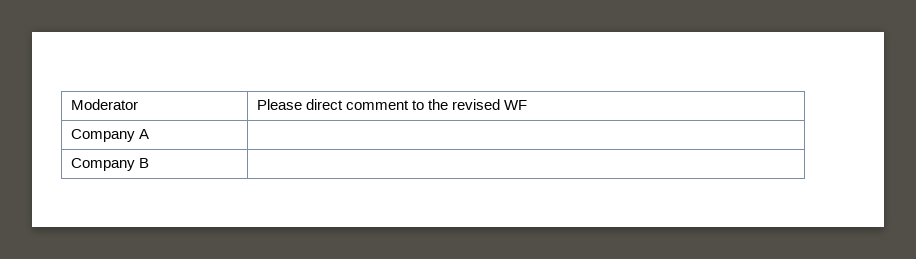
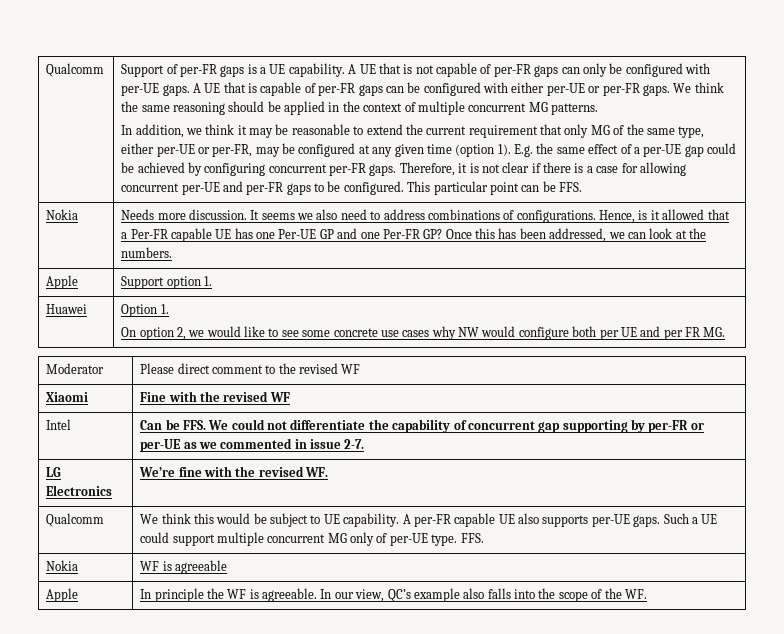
+ Qualcomm | Support of per-FR gaps is a UE capability. A UE that is not capable of per-FR gaps can only be configured with per-UE gaps. A UE that is capable of per-FR gaps can be configured with either per-UE or per-FR gaps. We think the same reasoning should be applied in the context of multiple concurrent MG patterns.
+ In addition, we think it may be reasonable to extend the current requirement that only MG of the same type, either per-UE or per-FR, may be configured at any given time (option 1). E.g. the same effect of a per-UE gap could be achieved by configuring concurrent per-FR gaps. Therefore, it is not clear if there is a case for allowing concurrent per-UE and per-FR gaps to be configured. This particular point can be FFS.
+ Nokia | Needs more discussion. It seems we also need to address combinations of configurations. Hence, is it allowed that a Per-FR capable UE has one Per-UE GP and one Per-FR GP? Once this has been addressed, we can look at the numbers.
+ Apple | Support option 1.
+ Huawei | Option 1.
+ On option 2, we would like to see some concrete use cases why NW would configure both per UE and per FR MG.
- Company A |
- Company B |
+ Xiaomi | Fine with the revised WF
+ Intel | Can be FFS. We could not differentiate the capability of concurrent gap supporting by per-FR or per-UE as we commented in issue 2-7.
+ LG Electronics | We’re fine with the revised WF.
+ Qualcomm | We think this would be subject to UE capability. A per-FR capable UE also supports per-UE gaps. Such a UE could support multiple concurrent MG only of per-UE type. FFS.
+ Nokia | WF is agreeable
+ Apple | In principle the WF is agreeable. In our view, QC’s example also falls into the scope of the WF.

